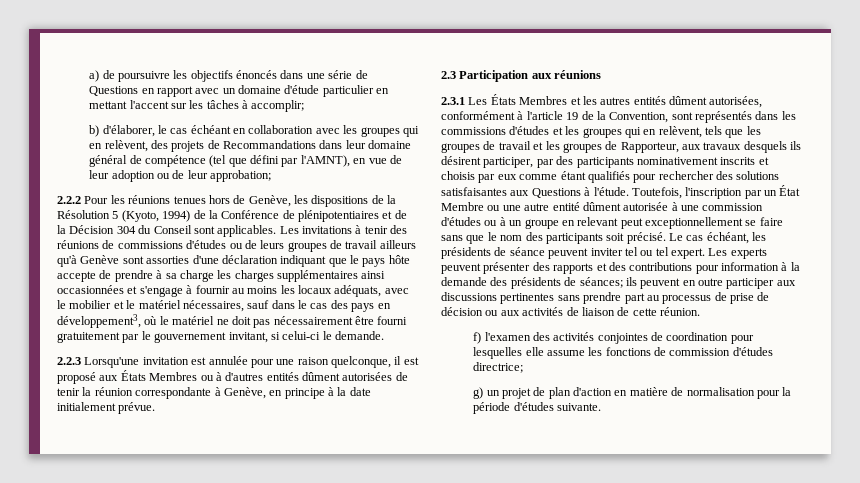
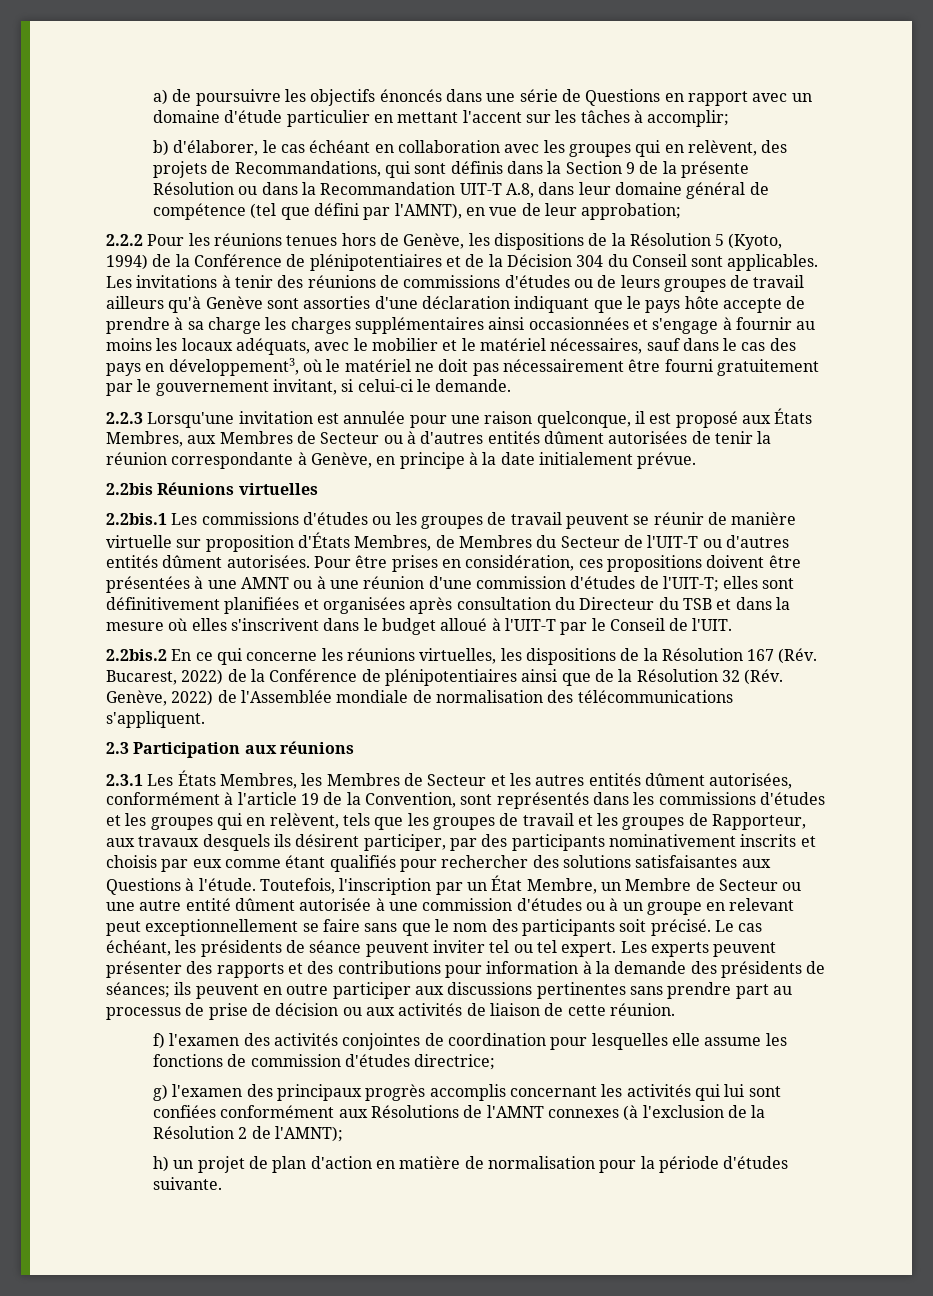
- b) d'élaborer, le cas échéant en collaboration avec les groupes qui en relèvent, des projets de Recommandations dans leur domaine général de compétence (tel que défini par l'AMNT), en vue de leur adoption ou de leur approbation;
+ b) d'élaborer, le cas échéant en collaboration avec les groupes qui en relèvent, des projets de Recommandations, qui sont définis dans la Section 9 de la présente Résolution ou dans la Recommandation UIT-T A.8, dans leur domaine général de compétence (tel que défini par l'AMNT), en vue de leur approbation;
- 2.2.3 Lorsqu'une invitation est annulée pour une raison quelconque, il est proposé aux États Membres ou à d'autres entités dûment autorisées de tenir la réunion correspondante à Genève, en principe à la date initialement prévue.
+ 2.2.3 Lorsqu'une invitation est annulée pour une raison quelconque, il est proposé aux États Membres, aux Membres de Secteur ou à d'autres entités dûment autorisées de tenir la réunion correspondante à Genève, en principe à la date initialement prévue.
+ 2.2bis Réunions virtuelles
+ 2.2bis.1 Les commissions d'études ou les groupes de travail peuvent se réunir de manière virtuelle sur proposition d'États Membres, de Membres du Secteur de l'UIT-T ou d'autres entités dûment autorisées. Pour être prises en considération, ces propositions doivent être présentées à une AMNT ou à une réunion d'une commission d'études de l'UIT-T; elles sont définitivement planifiées et organisées après consultation du Directeur du TSB et dans la mesure où elles s'inscrivent dans le budget alloué à l'UIT-T par le Conseil de l'UIT.
+ 2.2bis.2 En ce qui concerne les réunions virtuelles, les dispositions de la Résolution 167 (Rév. Bucarest, 2022) de la Conférence de plénipotentiaires ainsi que de la Résolution 32 (Rév. Genève, 2022) de l'Assemblée mondiale de normalisation des télécommunications s'appliquent.
- 2.3.1 Les États Membres et les autres entités dûment autorisées, conformément à l'article 19 de la Convention, sont représentés dans les commissions d'études et les groupes qui en relèvent, tels que les groupes de travail et les groupes de Rapporteur, aux travaux desquels ils désirent participer, par des participants nominativement inscrits et choisis par eux comme étant qualifiés pour rechercher des solutions satisfaisantes aux Questions à l'étude.
+ 2.3.1 Les États Membres, les Membres de Secteur et les autres entités dûment autorisées, conformément à l'article 19 de la Convention, sont représentés dans les commissions d'études et les groupes qui en relèvent, tels que les groupes de travail et les groupes de Rapporteur, aux travaux desquels ils désirent participer, par des participants nominativement inscrits et choisis par eux comme étant qualifiés pour rechercher des solutions satisfaisantes aux Questions à l'étude.
- Toutefois, l'inscription par un État Membre ou une autre entité dûment autorisée à une commission d'études ou à un groupe en relevant peut exceptionnellement se faire sans que le nom des participants soit précisé.
+ Toutefois, l'inscription par un État Membre, un Membre de Secteur ou une autre entité dûment autorisée à une commission d'études ou à un groupe en relevant peut exceptionnellement se faire sans que le nom des participants soit précisé.
- g) un projet de plan d'action en matière de normalisation pour la période d'études suivante.
+ g) l'examen des principaux progrès accomplis concernant les activités qui lui sont confiées conformément aux Résolutions de l'AMNT connexes (à l'exclusion de la Résolution 2 de l'AMNT);
+ h) un projet de plan d'action en matière de normalisation pour la période d'études suivante.

